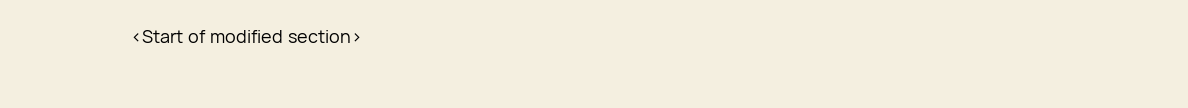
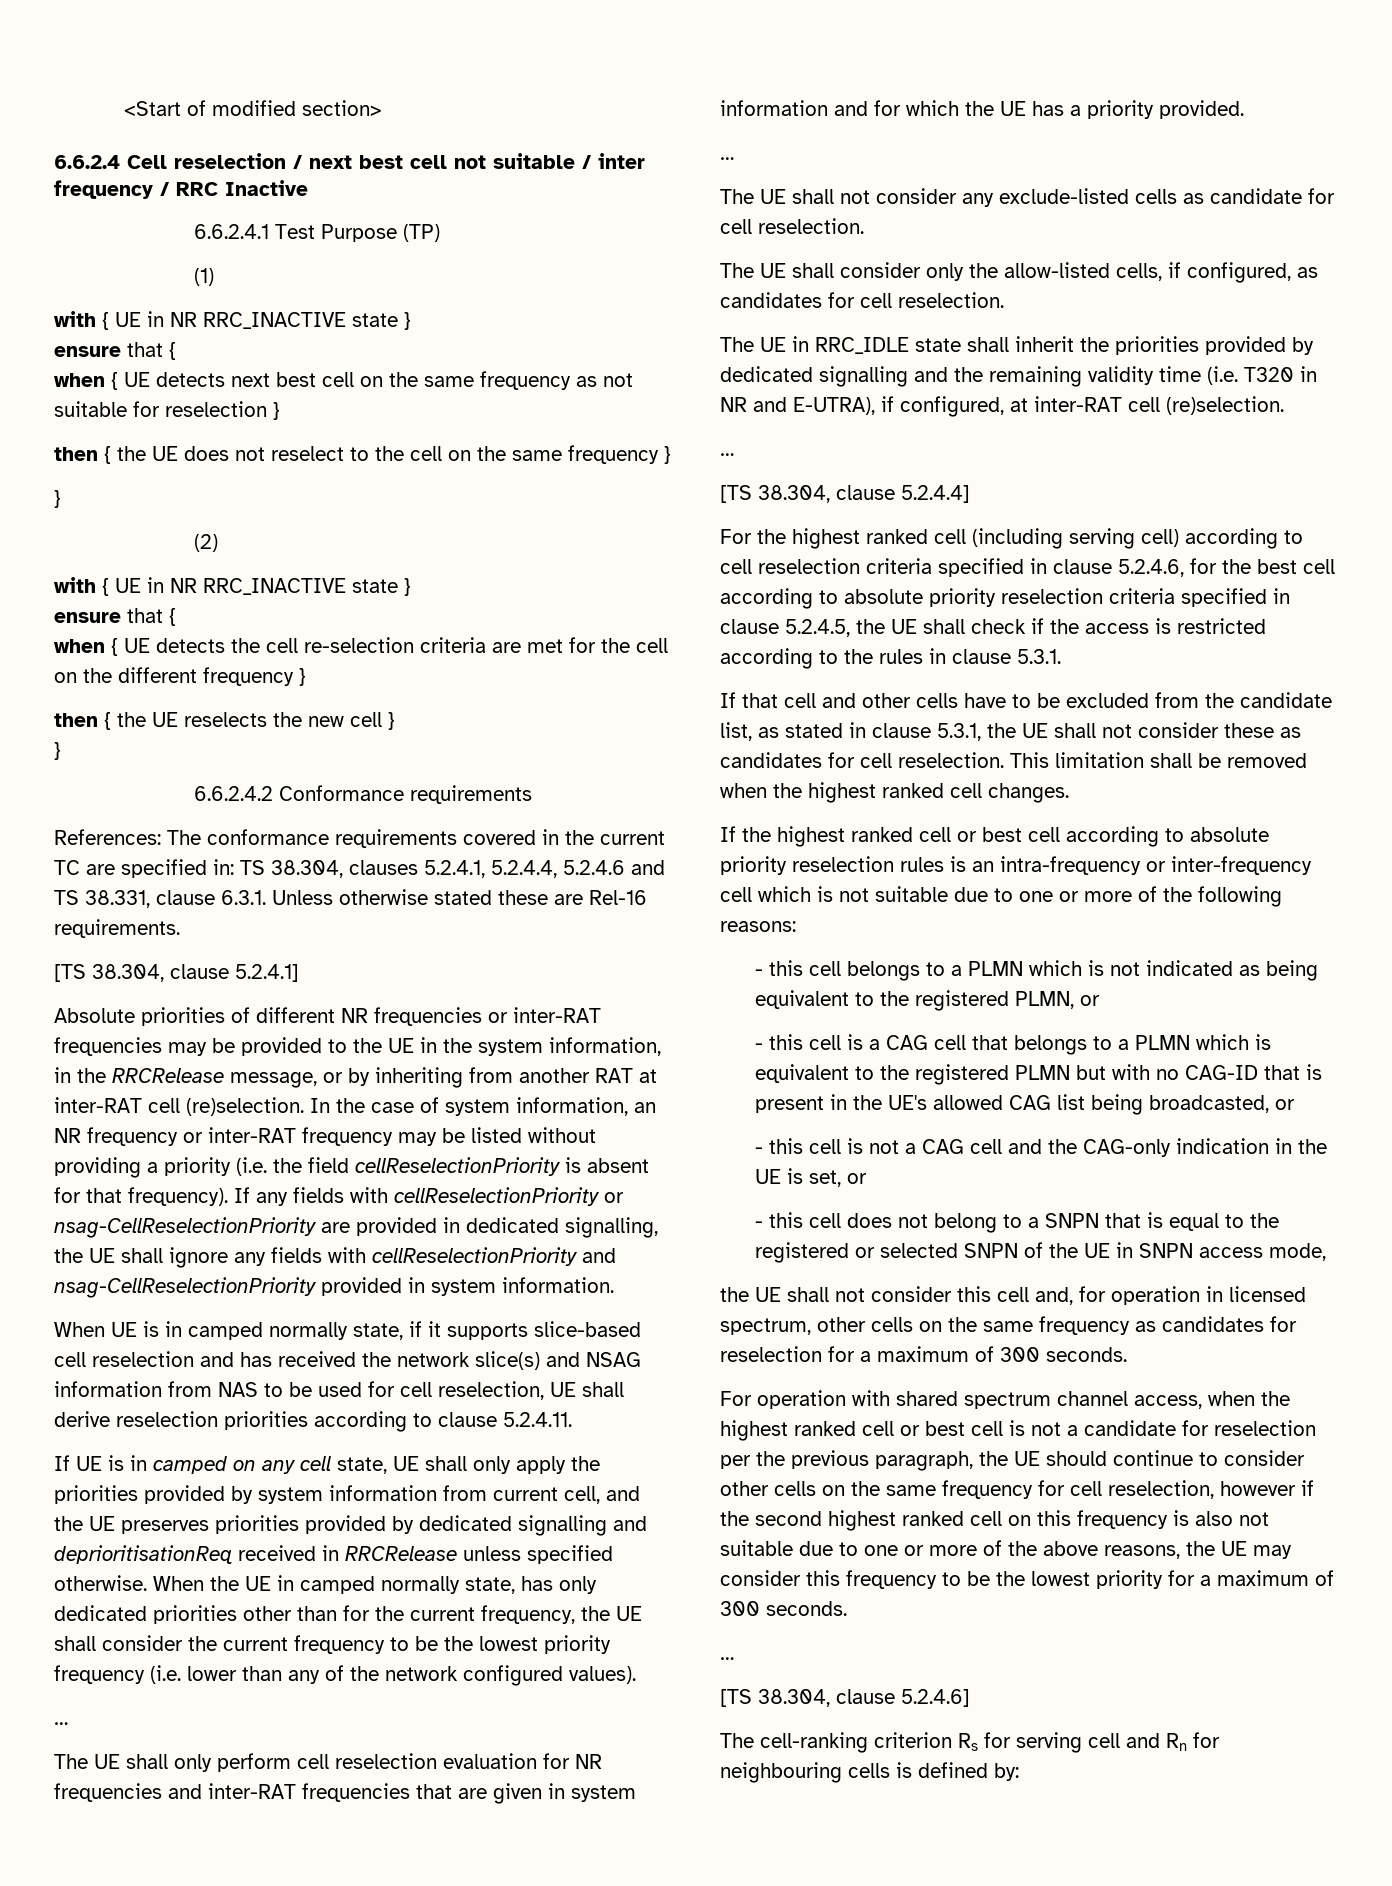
+ 6.6.2.4 Cell reselection / next best cell not suitable / inter frequency / RRC Inactive
+ 6.6.2.4.1 Test Purpose (TP)
+ (1)
+ with { UE in NR RRC_INACTIVE state }
+ ensure that {
+ when { UE detects next best cell on the same frequency as not suitable for reselection }
+ then { the UE does not reselect to the cell on the same frequency }
+ }
+ (2)
+ with { UE in NR RRC_INACTIVE state }
+ ensure that {
+ when { UE detects the cell re-selection criteria are met for the cell on the different frequency }
+ then { the UE reselects the new cell }
+ }
+ 6.6.2.4.2 Conformance requirements
+ References: The conformance requirements covered in the current TC are specified in: TS 38.304, clauses 5.2.4.1, 5.2.4.4, 5.2.4.6 and TS 38.331, clause 6.3.1. Unless otherwise stated these are Rel-16 requirements.
+ [TS 38.304, clause 5.2.4.1]
+ Absolute priorities of different NR frequencies or inter-RAT frequencies may be provided to the UE in the system information, in the RRCRelease message, or by inheriting from another RAT at inter-RAT cell (re)selection. In the case of system information, an NR frequency or inter-RAT frequency may be listed without providing a priority (i.e. the field cellReselectionPriority is absent for that frequency). If any fields with cellReselectionPriority or nsag-CellReselectionPriority are provided in dedicated signalling, the UE shall ignore any fields with cellReselectionPriority and nsag-CellReselectionPriority provided in system information.
+ When UE is in camped normally state, if it supports slice-based cell reselection and has received the network slice(s) and NSAG information from NAS to be used for cell reselection, UE shall derive reselection priorities according to clause 5.2.4.11.
+ If UE is in camped on any cell state, UE shall only apply the priorities provided by system information from current cell, and the UE preserves priorities provided by dedicated signalling and deprioritisationReq received in RRCRelease unless specified otherwise. When the UE in camped normally state, has only dedicated priorities other than for the current frequency, the UE shall consider the current frequency to be the lowest priority frequency (i.e. lower than any of the network configured values).
+ …
+ The UE shall only perform cell reselection evaluation for NR frequencies and inter-RAT frequencies that are given in system information and for which the UE has a priority provided.
+ …
+ The UE shall not consider any exclude-listed cells as candidate for cell reselection.
+ The UE shall consider only the allow-listed cells, if configured, as candidates for cell reselection.
+ The UE in RRC_IDLE state shall inherit the priorities provided by dedicated signalling and the remaining validity time (i.e. T320 in NR and E-UTRA), if configured, at inter-RAT cell (re)selection.
+ …
+ [TS 38.304, clause 5.2.4.4]
+ For the highest ranked cell (including serving cell) according to cell reselection criteria specified in clause 5.2.4.6, for the best cell according to absolute priority reselection criteria specified in clause 5.2.4.5, the UE shall check if the access is restricted according to the rules in clause 5.3.1.
+ If that cell and other cells have to be excluded from the candidate list, as stated in clause 5.3.1, the UE shall not consider these as candidates for cell reselection. This limitation shall be removed when the highest ranked cell changes.
+ If the highest ranked cell or best cell according to absolute priority reselection rules is an intra-frequency or inter-frequency cell which is not suitable due to one or more of the following reasons:
+ - this cell belongs to a PLMN which is not indicated as being equivalent to the registered PLMN, or
+ - this cell is a CAG cell that belongs to a PLMN which is equivalent to the registered PLMN but with no CAG-ID that is present in the UE's allowed CAG list being broadcasted, or
+ - this cell is not a CAG cell and the CAG-only indication in the UE is set, or
+ - this cell does not belong to a SNPN that is equal to the registered or selected SNPN of the UE in SNPN access mode,
+ the UE shall not consider this cell and, for operation in licensed spectrum, other cells on the same frequency as candidates for reselection for a maximum of 300 seconds.
+ For operation with shared spectrum channel access, when the highest ranked cell or best cell is not a candidate for reselection per the previous paragraph, the UE should continue to consider other cells on the same frequency for cell reselection, however if the second highest ranked cell on this frequency is also not suitable due to one or more of the above reasons, the UE may consider this frequency to be the lowest priority for a maximum of 300 seconds.
+ …
+ [TS 38.304, clause 5.2.4.6]
+ The cell-ranking criterion Rs for serving cell and Rn for neighbouring cells is defined by:

